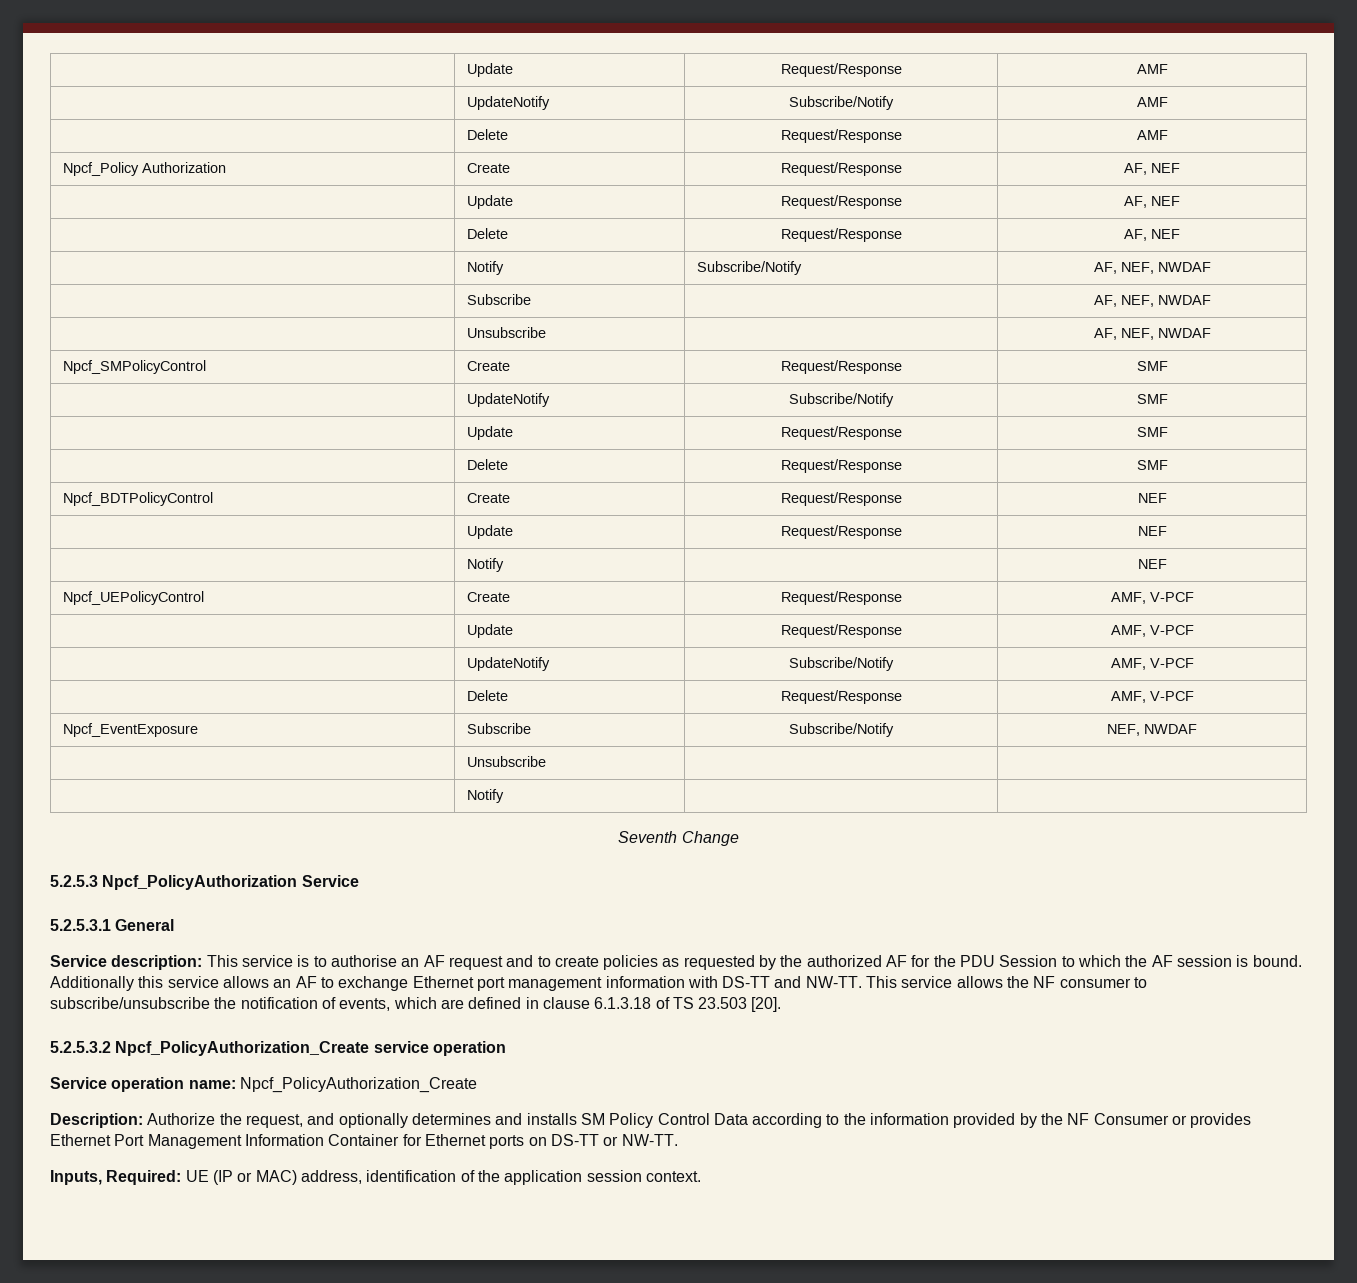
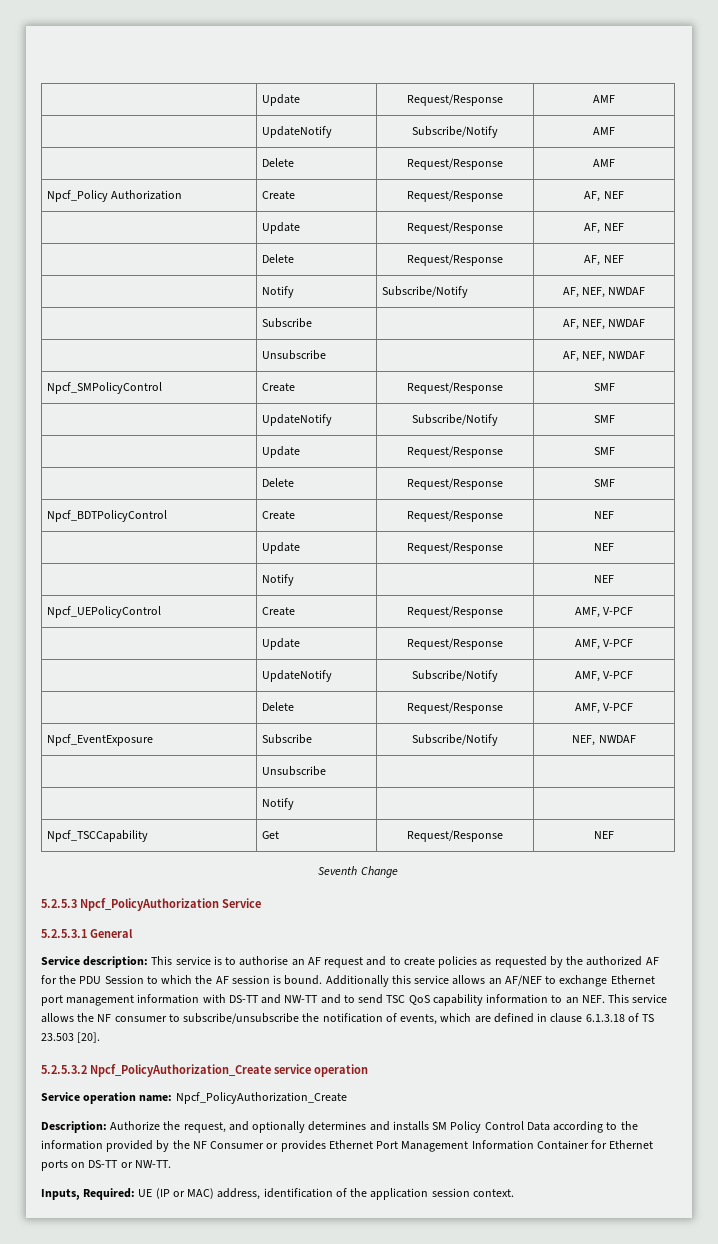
+ Npcf_TSCCapability | Get | Request/Response | NEF
- Additionally this service allows an AF to exchange Ethernet port management information with DS-TT and NW-TT. This service allows the NF consumer to subscribe/unsubscribe the notification of events, which are defined in clause 6.1.3.18 of TS 23.503 [20].
+ Additionally this service allows an AF/NEF to exchange Ethernet port management information with DS-TT and NW-TT and to send TSC QoS capability information to an NEF. This service allows the NF consumer to subscribe/unsubscribe the notification of events, which are defined in clause 6.1.3.18 of TS 23.503 [20].

